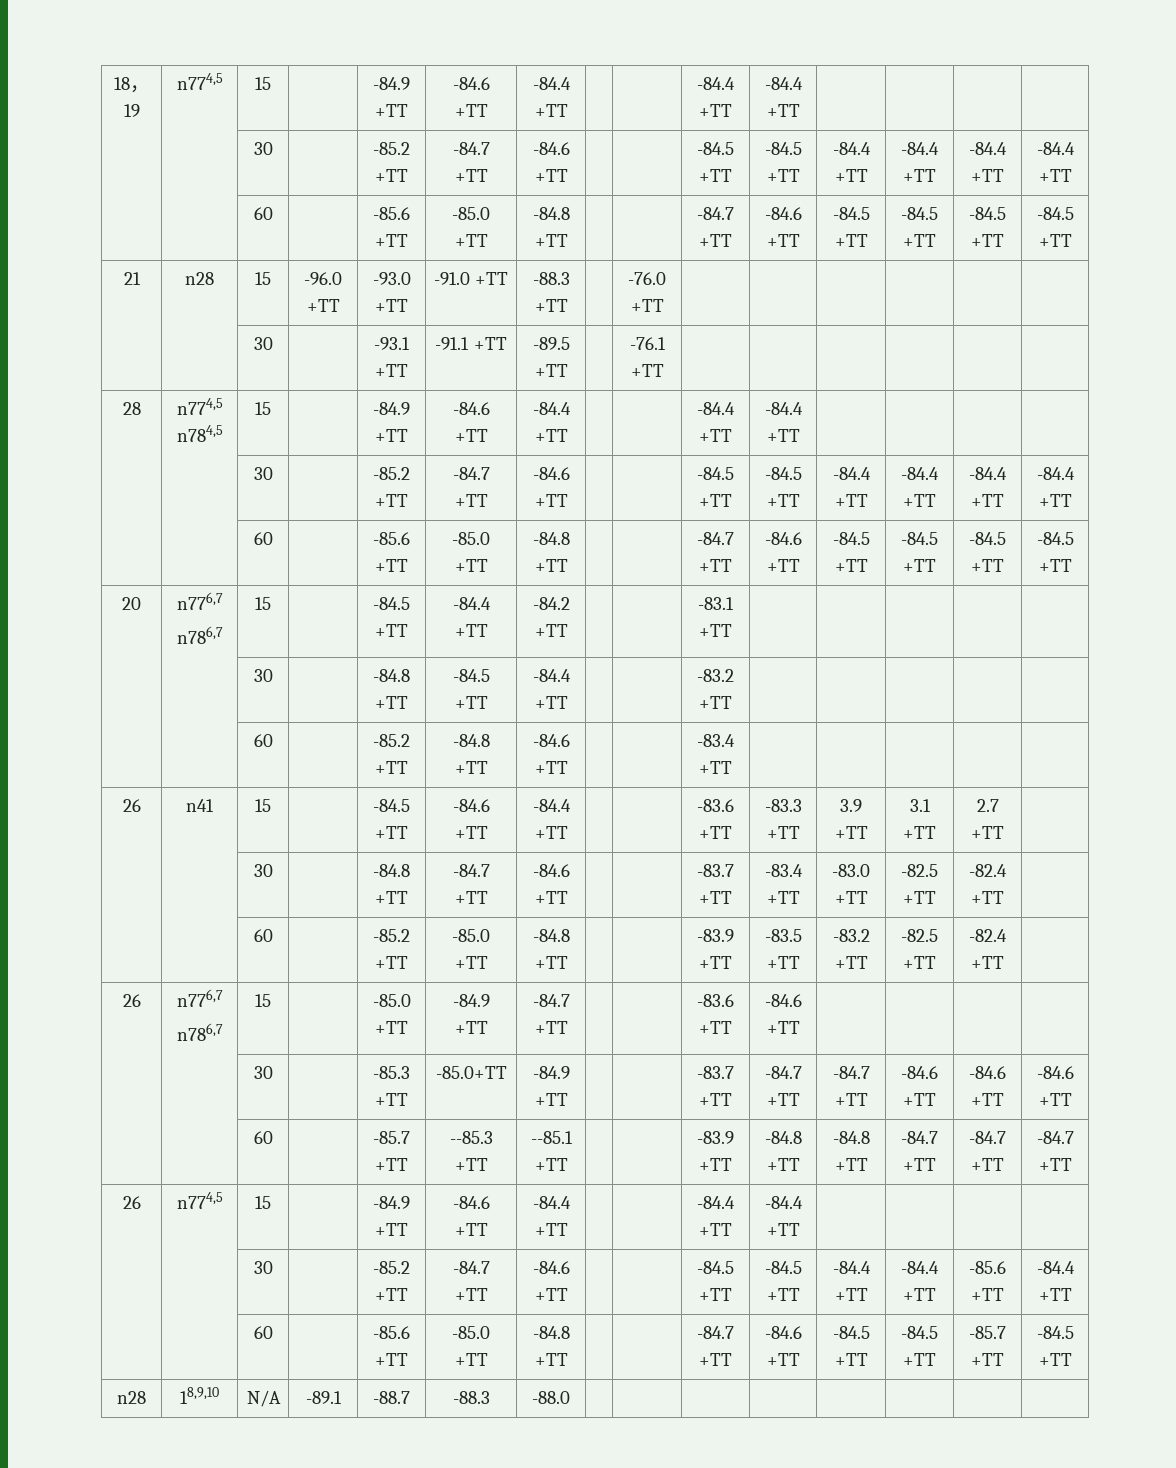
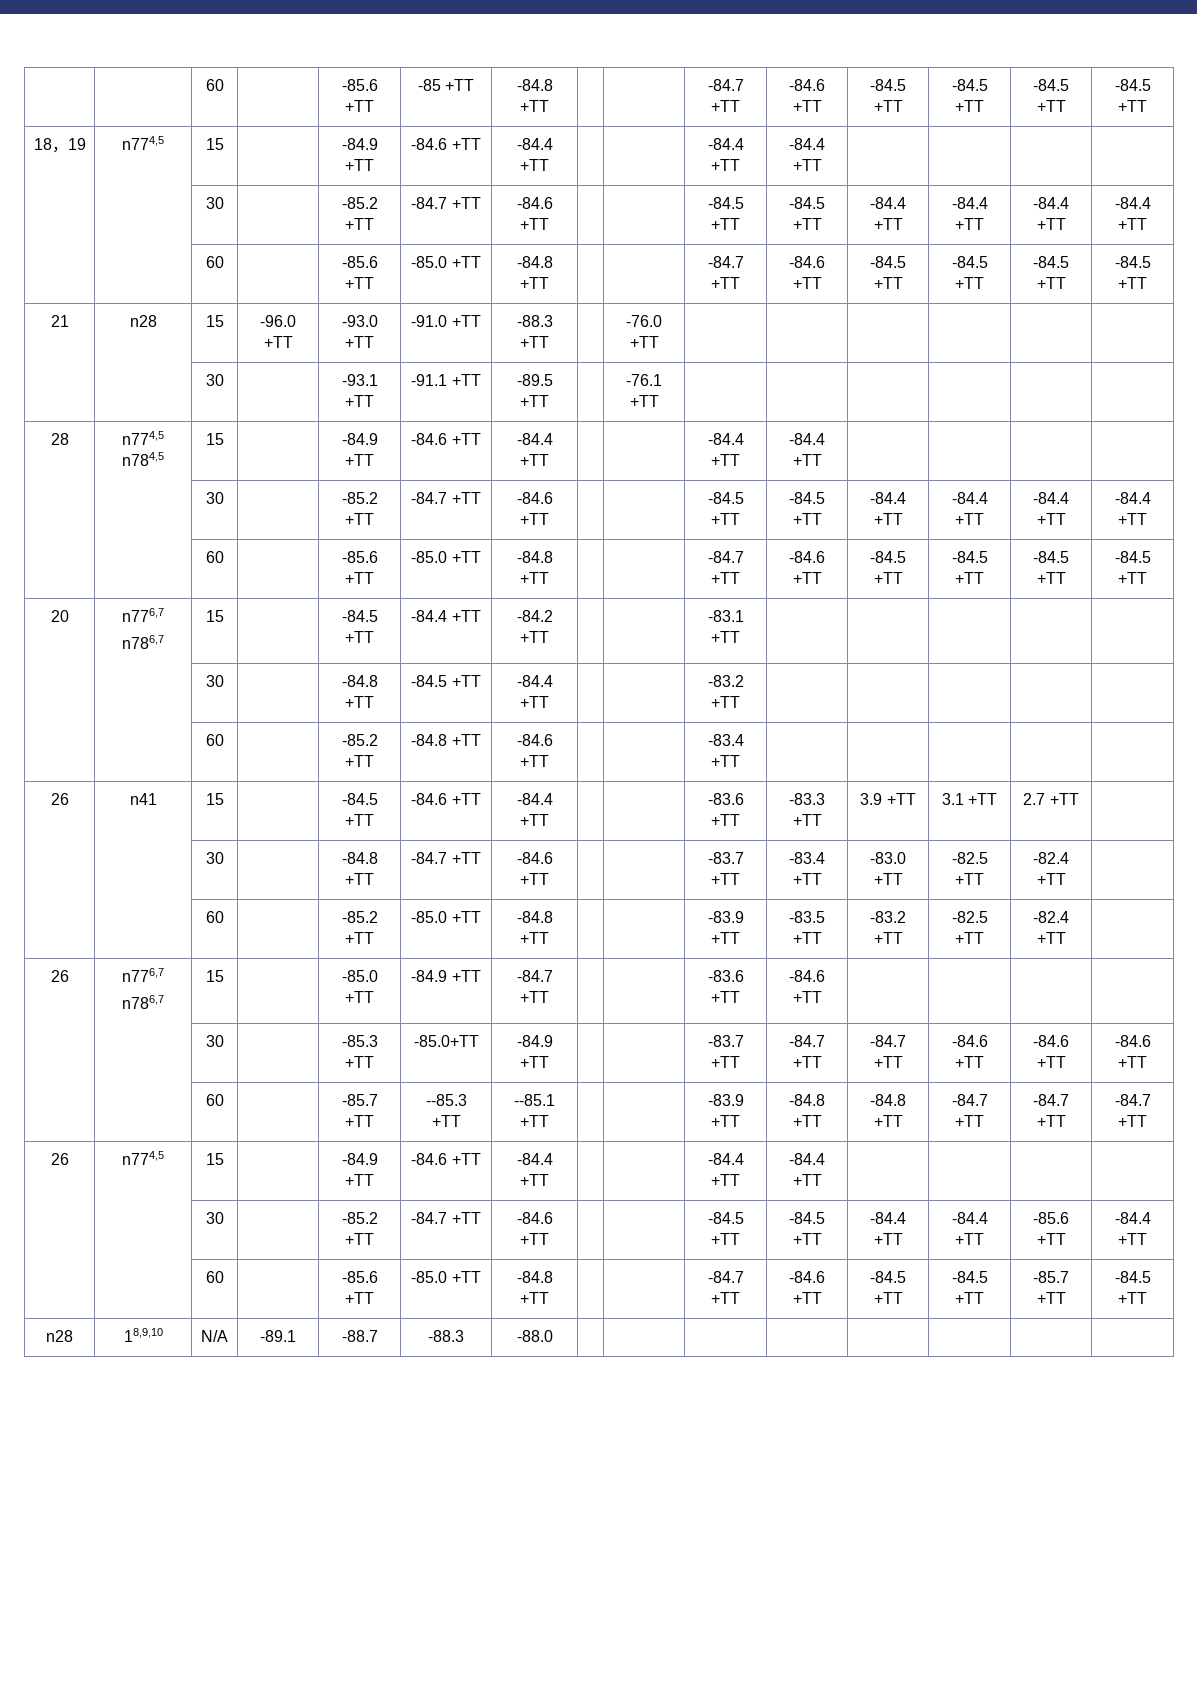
+ | | 60 | | -85.6 +TT | -85 +TT | -84.8 +TT | | | -84.7 +TT | -84.6 +TT | -84.5 +TT | -84.5 +TT | -84.5 +TT | -84.5 +TT

